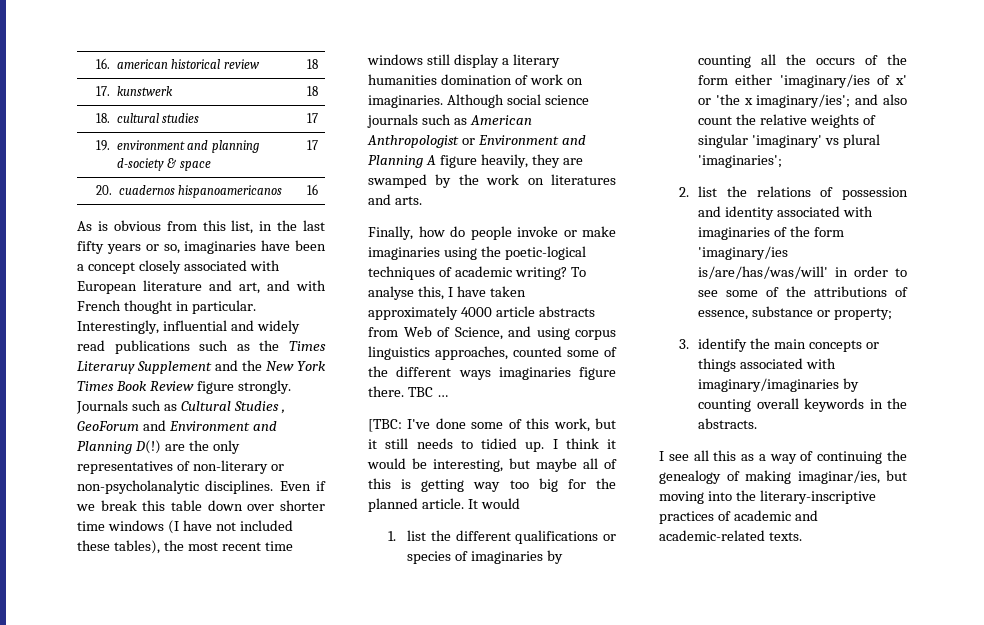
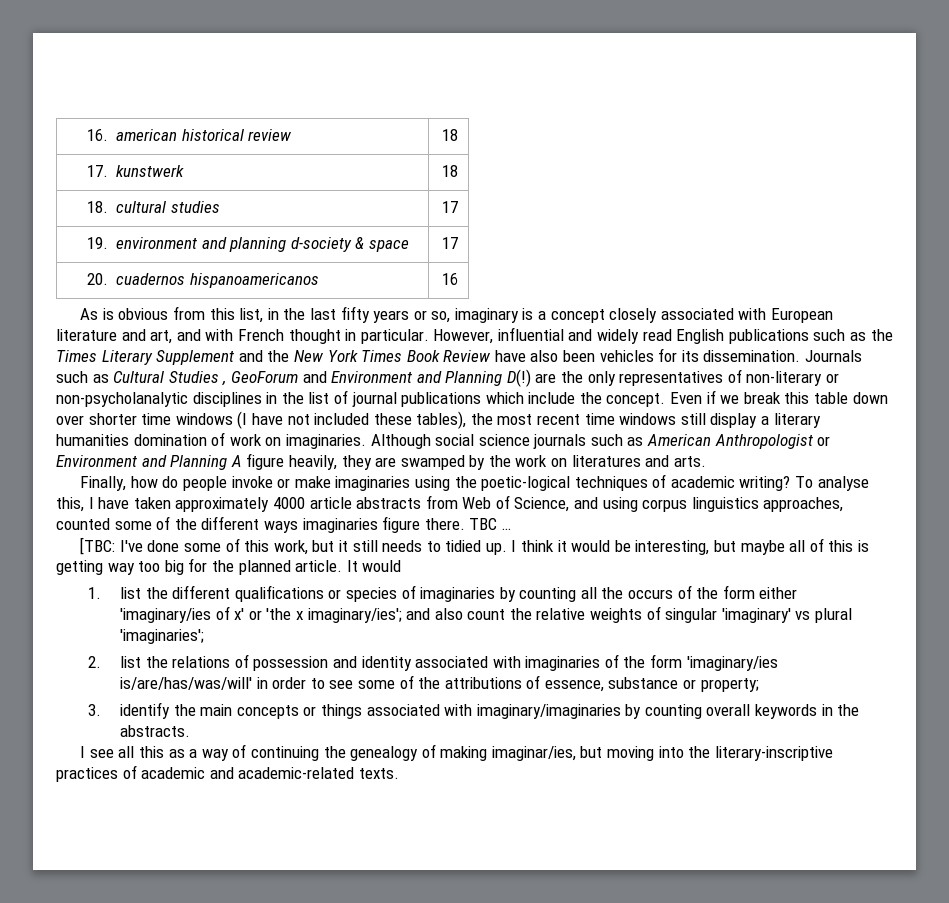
- As is obvious from this list, in the last fifty years or so, imaginaries have been a concept closely associated with European literature and art, and with French thought in particular.
+ As is obvious from this list, in the last fifty years or so, imaginary is a concept closely associated with European literature and art, and with French thought in particular.
- Interestingly, influential and widely read publications such as the Times Literaruy Supplement and the New York Times Book Review figure strongly.
+ However, influential and widely read English publications such as the Times Literary Supplement and the New York Times Book Review have also been vehicles for its dissemination.
- Journals such as Cultural Studies , GeoForum and Environment and Planning D(!) are the only representatives of non-literary or non-psycholanalytic disciplines.
+ Journals such as Cultural Studies , GeoForum and Environment and Planning D(!) are the only representatives of non-literary or non-psycholanalytic disciplines in the list of journal publications which include the concept.

